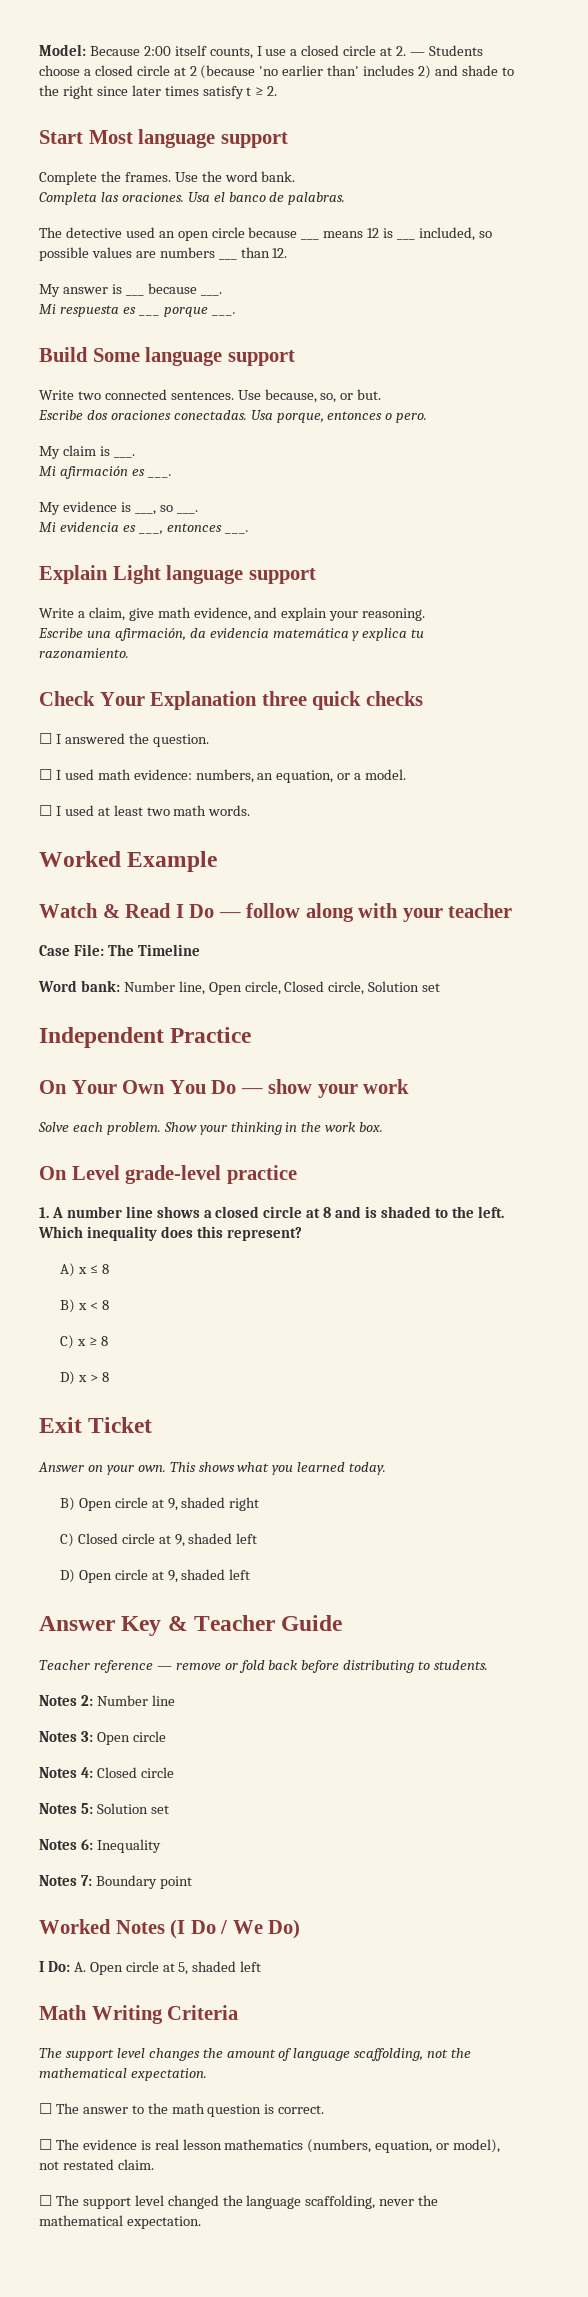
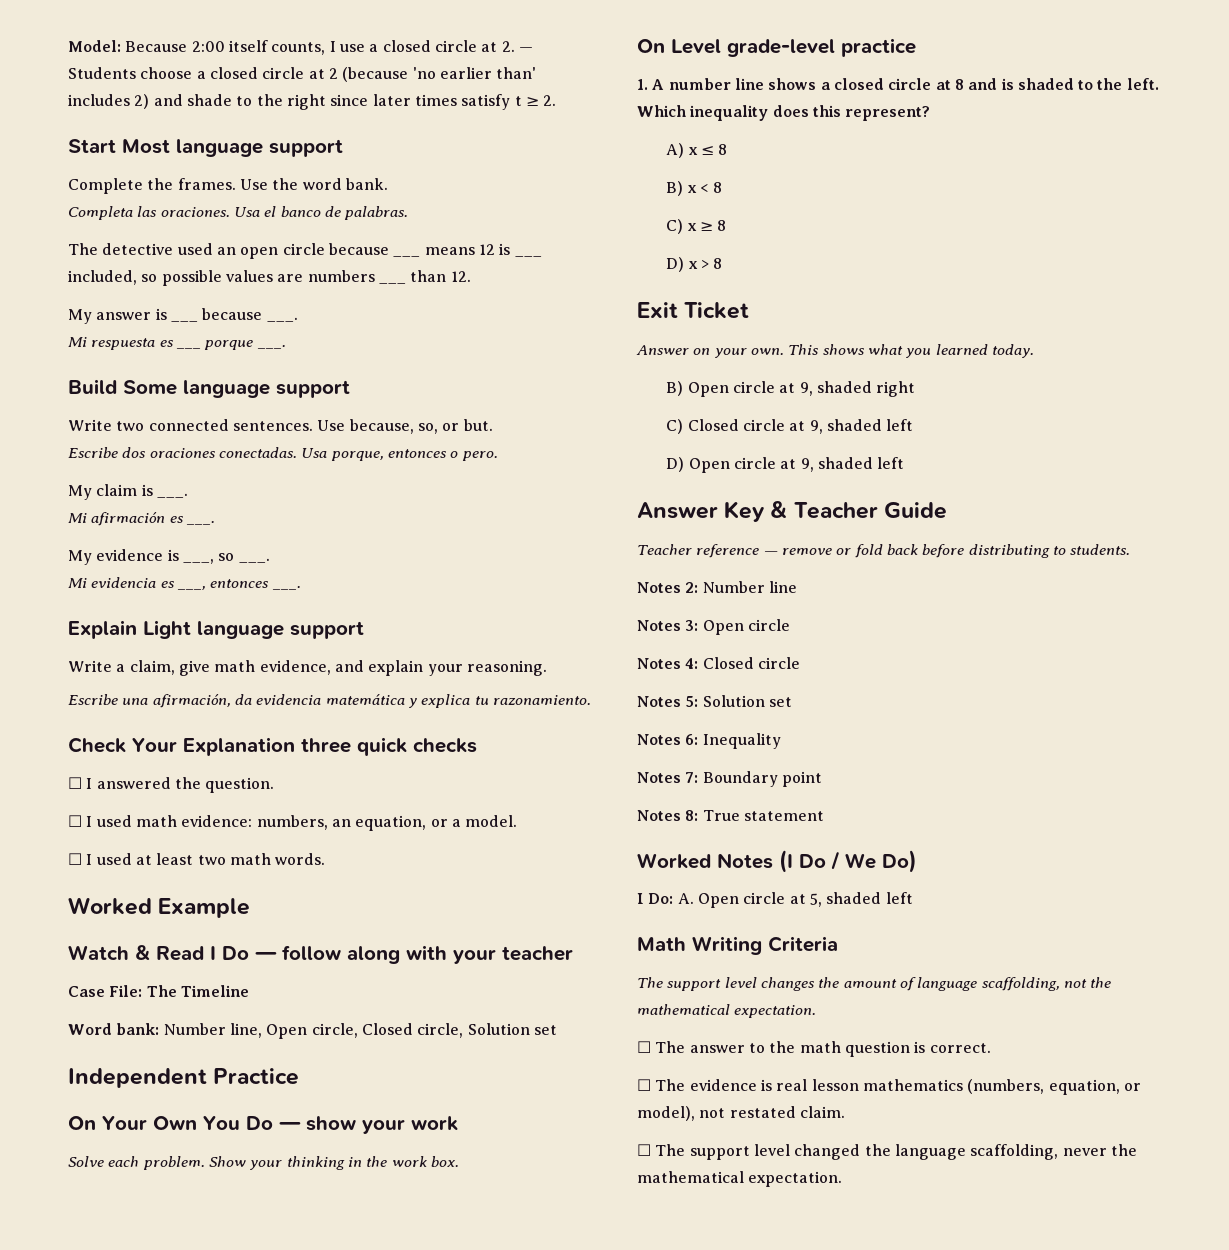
+ Notes 8: True statement

